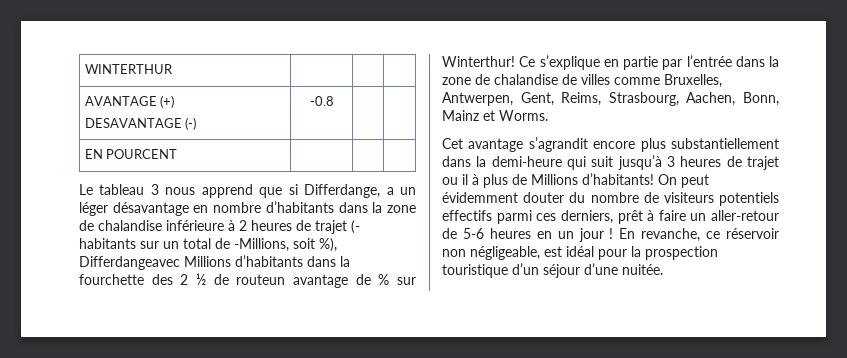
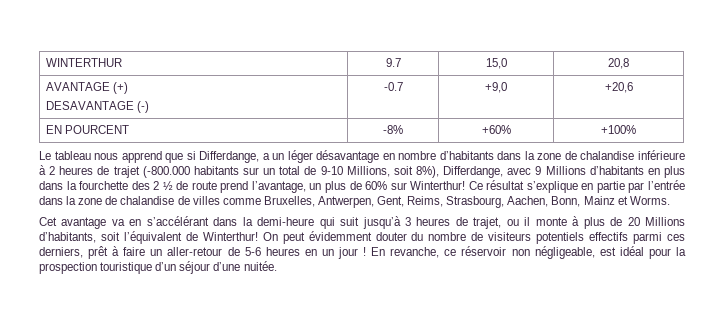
- WINTERTHUR | | |
+ WINTERTHUR | 9.7 | 15,0 | 20,8
  AVANTAGE (+)
- DESAVANTAGE (-) | -0.8 | |
+ DESAVANTAGE (-) | -0.7 | +9,0 | +20,6
- EN POURCENT | | |
+ EN POURCENT | -8% | +60% | +100%
- Le tableau 3 nous apprend que si Differdange, a un léger désavantage en nombre d’habitants dans la zone de chalandise inférieure à 2 heures de trajet (- habitants sur un total de -Millions, soit %), Differdangeavec Millions d’habitants dans la fourchette des 2 ½ de routeun avantage de % sur Winterthur!
+ Le tableau nous apprend que si Differdange, a un léger désavantage en nombre d’habitants dans la zone de chalandise inférieure à 2 heures de trajet (-800.000 habitants sur un total de 9-10 Millions, soit 8%), Differdange, avec 9 Millions d’habitants en plus dans la fourchette des 2 ½ de route prend l’avantage, un plus de 60% sur Winterthur!
- Ce s’explique en partie par l’entrée dans la zone de chalandise de villes comme Bruxelles, Antwerpen, Gent, Reims, Strasbourg, Aachen, Bonn, Mainz et Worms.
+ Ce résultat s’explique en partie par l’entrée dans la zone de chalandise de villes comme Bruxelles, Antwerpen, Gent, Reims, Strasbourg, Aachen, Bonn, Mainz et Worms.
- Cet avantage s’agrandit encore plus substantiellement dans la demi-heure qui suit jusqu’à 3 heures de trajet ou il à plus de Millions d’habitants!
+ Cet avantage va en s’accélérant dans la demi-heure qui suit jusqu’à 3 heures de trajet, ou il monte à plus de 20 Millions d’habitants, soit l’équivalent de Winterthur!

